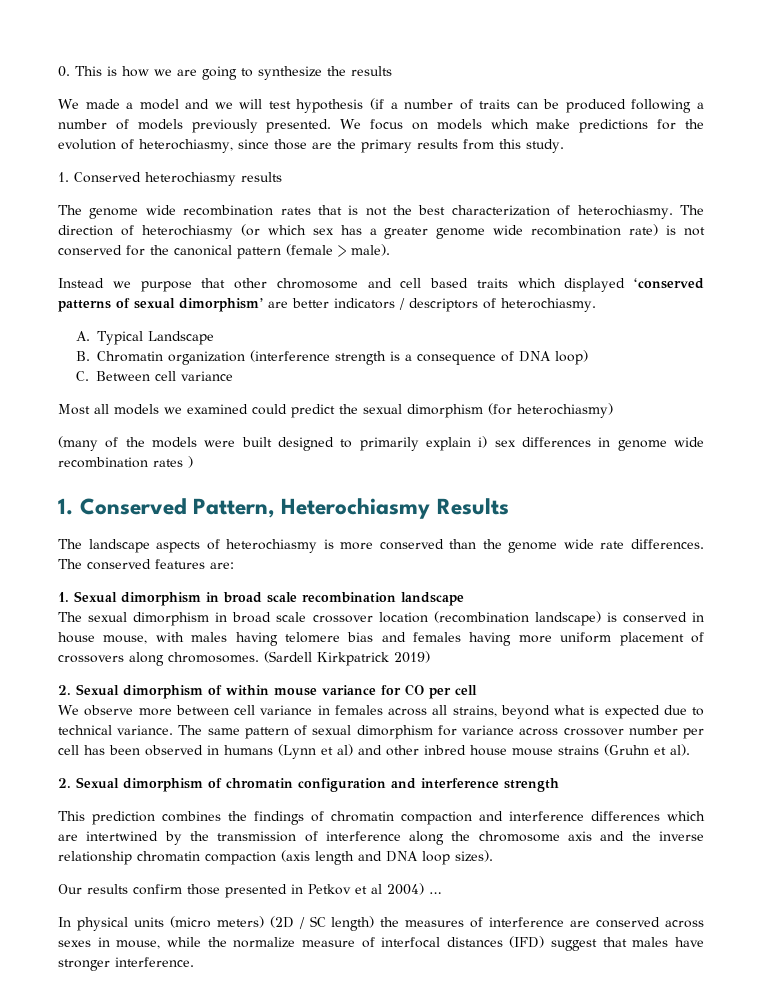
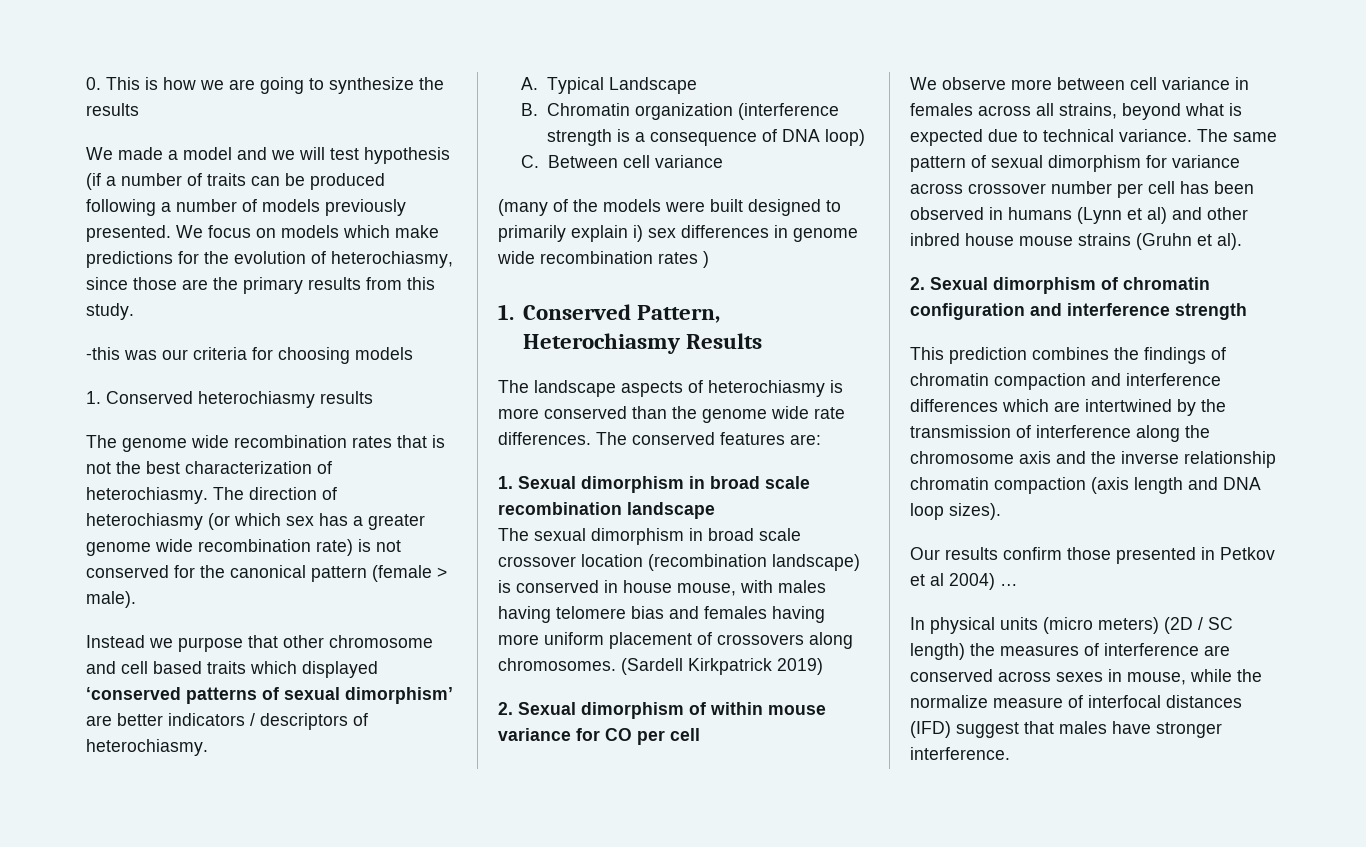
+ -this was our criteria for choosing models
- Most all models we examined could predict the sexual dimorphism (for heterochiasmy)

